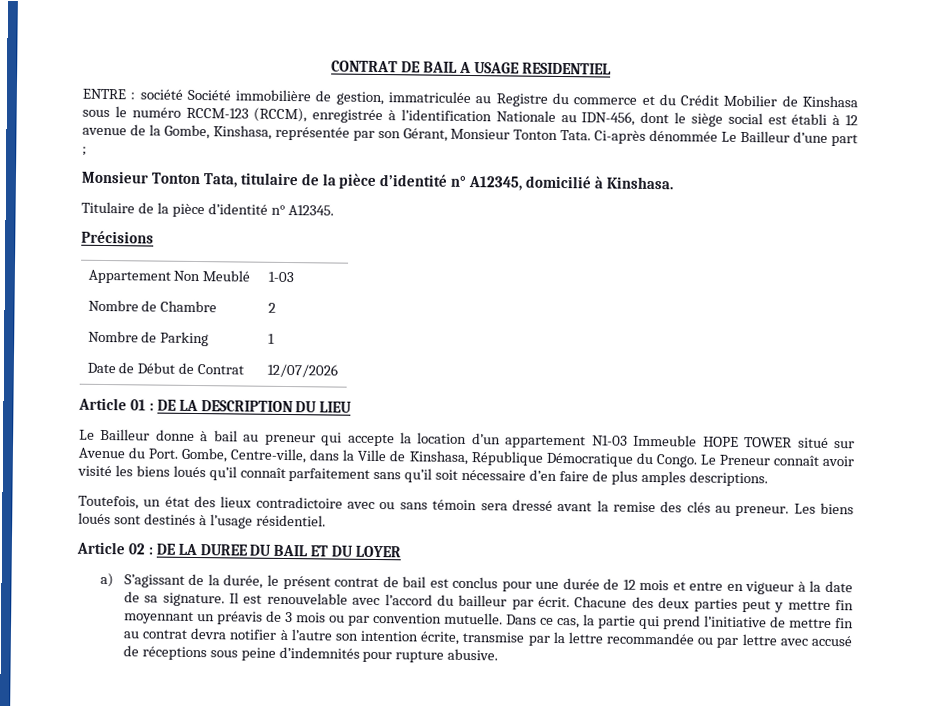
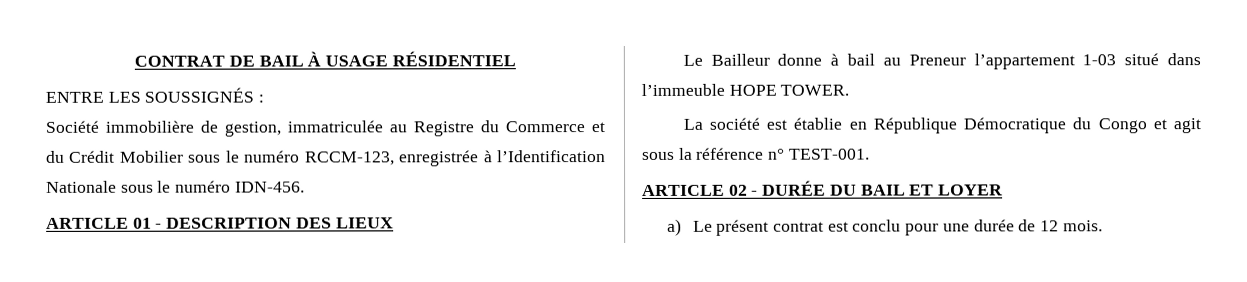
- CONTRAT DE BAIL A USAGE RESIDENTIEL
+ CONTRAT DE BAIL À USAGE RÉSIDENTIEL
- ENTRE : société Société immobilière de gestion, immatriculée au Registre du commerce et du Crédit Mobilier de Kinshasa sous le numéro RCCM-123 (RCCM), enregistrée à l’identification Nationale au IDN-456, dont le siège social est établi à 12 avenue de la Gombe, Kinshasa, représentée par son Gérant, Monsieur Tonton Tata. Ci-après dénommée Le Bailleur d’une part ;
- Monsieur Tonton Tata, titulaire de la pièce d’identité n° A12345, domicilié à Kinshasa.
- Titulaire de la pièce d’identité n° A12345.
- Précisions
- Appartement Non Meublé | 1-03
- Nombre de Chambre | 2
- Nombre de Parking | 1
- Date de Début de Contrat | 12/07/2026
- Article 01 : DE LA DESCRIPTION DU LIEU
+ ENTRE LES SOUSSIGNÉS :
+ Société immobilière de gestion, immatriculée au Registre du Commerce et du Crédit Mobilier sous le numéro RCCM-123, enregistrée à l’Identification Nationale sous le numéro IDN-456.
+ ARTICLE 01 - DESCRIPTION DES LIEUX
- Le Bailleur donne à bail au preneur qui accepte la location d’un appartement N1-03 Immeuble HOPE TOWER situé sur Avenue du Port. Gombe, Centre-ville, dans la Ville de Kinshasa, République Démocratique du Congo. Le Preneur connaît avoir visité les biens loués qu’il connaît parfaitement sans qu’il soit nécessaire d’en faire de plus amples descriptions.
- Toutefois, un état des lieux contradictoire avec ou sans témoin sera dressé avant la remise des clés au preneur. Les biens loués sont destinés à l’usage résidentiel.
- Article 02 : DE LA DUREE DU BAIL ET DU LOYER
+ Le Bailleur donne à bail au Preneur l’appartement 1-03 situé dans l’immeuble HOPE TOWER.
+ La société est établie en République Démocratique du Congo et agit sous la référence n° TEST-001.
+ ARTICLE 02 - DURÉE DU BAIL ET LOYER
- a) S’agissant de la durée, le présent contrat de bail est conclus pour une durée de 12 mois et entre en vigueur à la date de sa signature. Il est renouvelable avec l’accord du bailleur par écrit. Chacune des deux parties peut y mettre fin moyennant un préavis de 3 mois ou par convention mutuelle. Dans ce cas, la partie qui prend l’initiative de mettre fin au contrat devra notifier à l’autre son intention écrite, transmise par la lettre recommandée ou par lettre avec accusé de réceptions sous peine d’indemnités pour rupture abusive.
+ a) Le présent contrat est conclu pour une durée de 12 mois.

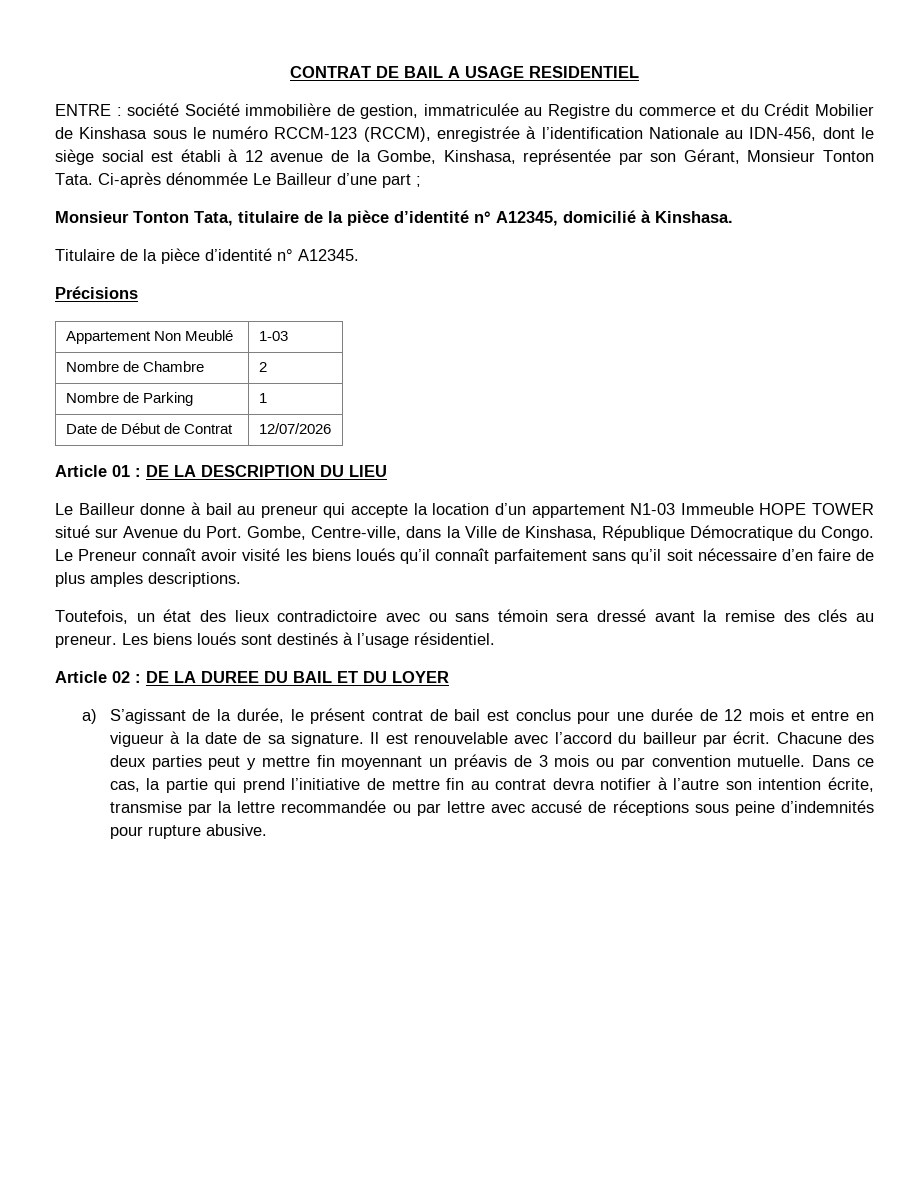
- CONTRAT DE BAIL À USAGE RÉSIDENTIEL
+ CONTRAT DE BAIL A USAGE RESIDENTIEL
- ENTRE LES SOUSSIGNÉS :
- Société immobilière de gestion, immatriculée au Registre du Commerce et du Crédit Mobilier sous le numéro RCCM-123, enregistrée à l’Identification Nationale sous le numéro IDN-456.
- ARTICLE 01 - DESCRIPTION DES LIEUX
+ ENTRE : société Société immobilière de gestion, immatriculée au Registre du commerce et du Crédit Mobilier de Kinshasa sous le numéro RCCM-123 (RCCM), enregistrée à l’identification Nationale au IDN-456, dont le siège social est établi à 12 avenue de la Gombe, Kinshasa, représentée par son Gérant, Monsieur Tonton Tata. Ci-après dénommée Le Bailleur d’une part ;
+ Monsieur Tonton Tata, titulaire de la pièce d’identité n° A12345, domicilié à Kinshasa.
+ Titulaire de la pièce d’identité n° A12345.
+ Précisions
+ Appartement Non Meublé | 1-03
+ Nombre de Chambre | 2
+ Nombre de Parking | 1
+ Date de Début de Contrat | 12/07/2026
+ Article 01 : DE LA DESCRIPTION DU LIEU
- Le Bailleur donne à bail au Preneur l’appartement 1-03 situé dans l’immeuble HOPE TOWER.
- La société est établie en République Démocratique du Congo et agit sous la référence n° TEST-001.
- ARTICLE 02 - DURÉE DU BAIL ET LOYER
+ Le Bailleur donne à bail au preneur qui accepte la location d’un appartement N1-03 Immeuble HOPE TOWER situé sur Avenue du Port. Gombe, Centre-ville, dans la Ville de Kinshasa, République Démocratique du Congo. Le Preneur connaît avoir visité les biens loués qu’il connaît parfaitement sans qu’il soit nécessaire d’en faire de plus amples descriptions.
+ Toutefois, un état des lieux contradictoire avec ou sans témoin sera dressé avant la remise des clés au preneur. Les biens loués sont destinés à l’usage résidentiel.
+ Article 02 : DE LA DUREE DU BAIL ET DU LOYER
- a) Le présent contrat est conclu pour une durée de 12 mois.
+ a) S’agissant de la durée, le présent contrat de bail est conclus pour une durée de 12 mois et entre en vigueur à la date de sa signature. Il est renouvelable avec l’accord du bailleur par écrit. Chacune des deux parties peut y mettre fin moyennant un préavis de 3 mois ou par convention mutuelle. Dans ce cas, la partie qui prend l’initiative de mettre fin au contrat devra notifier à l’autre son intention écrite, transmise par la lettre recommandée ou par lettre avec accusé de réceptions sous peine d’indemnités pour rupture abusive.

